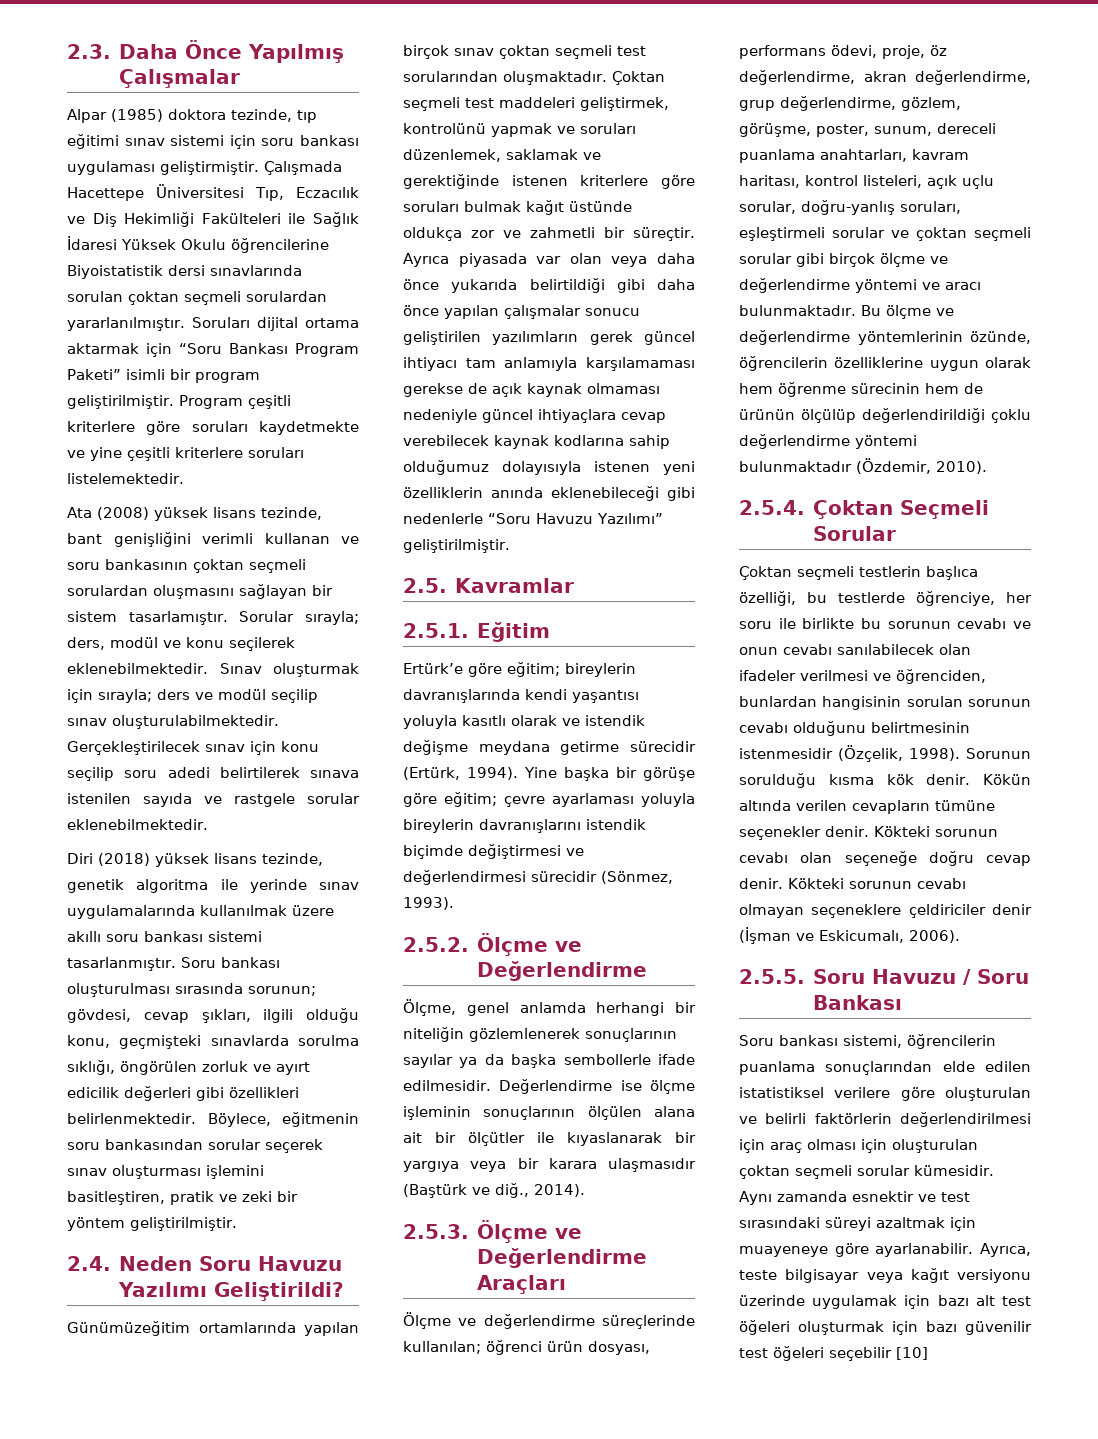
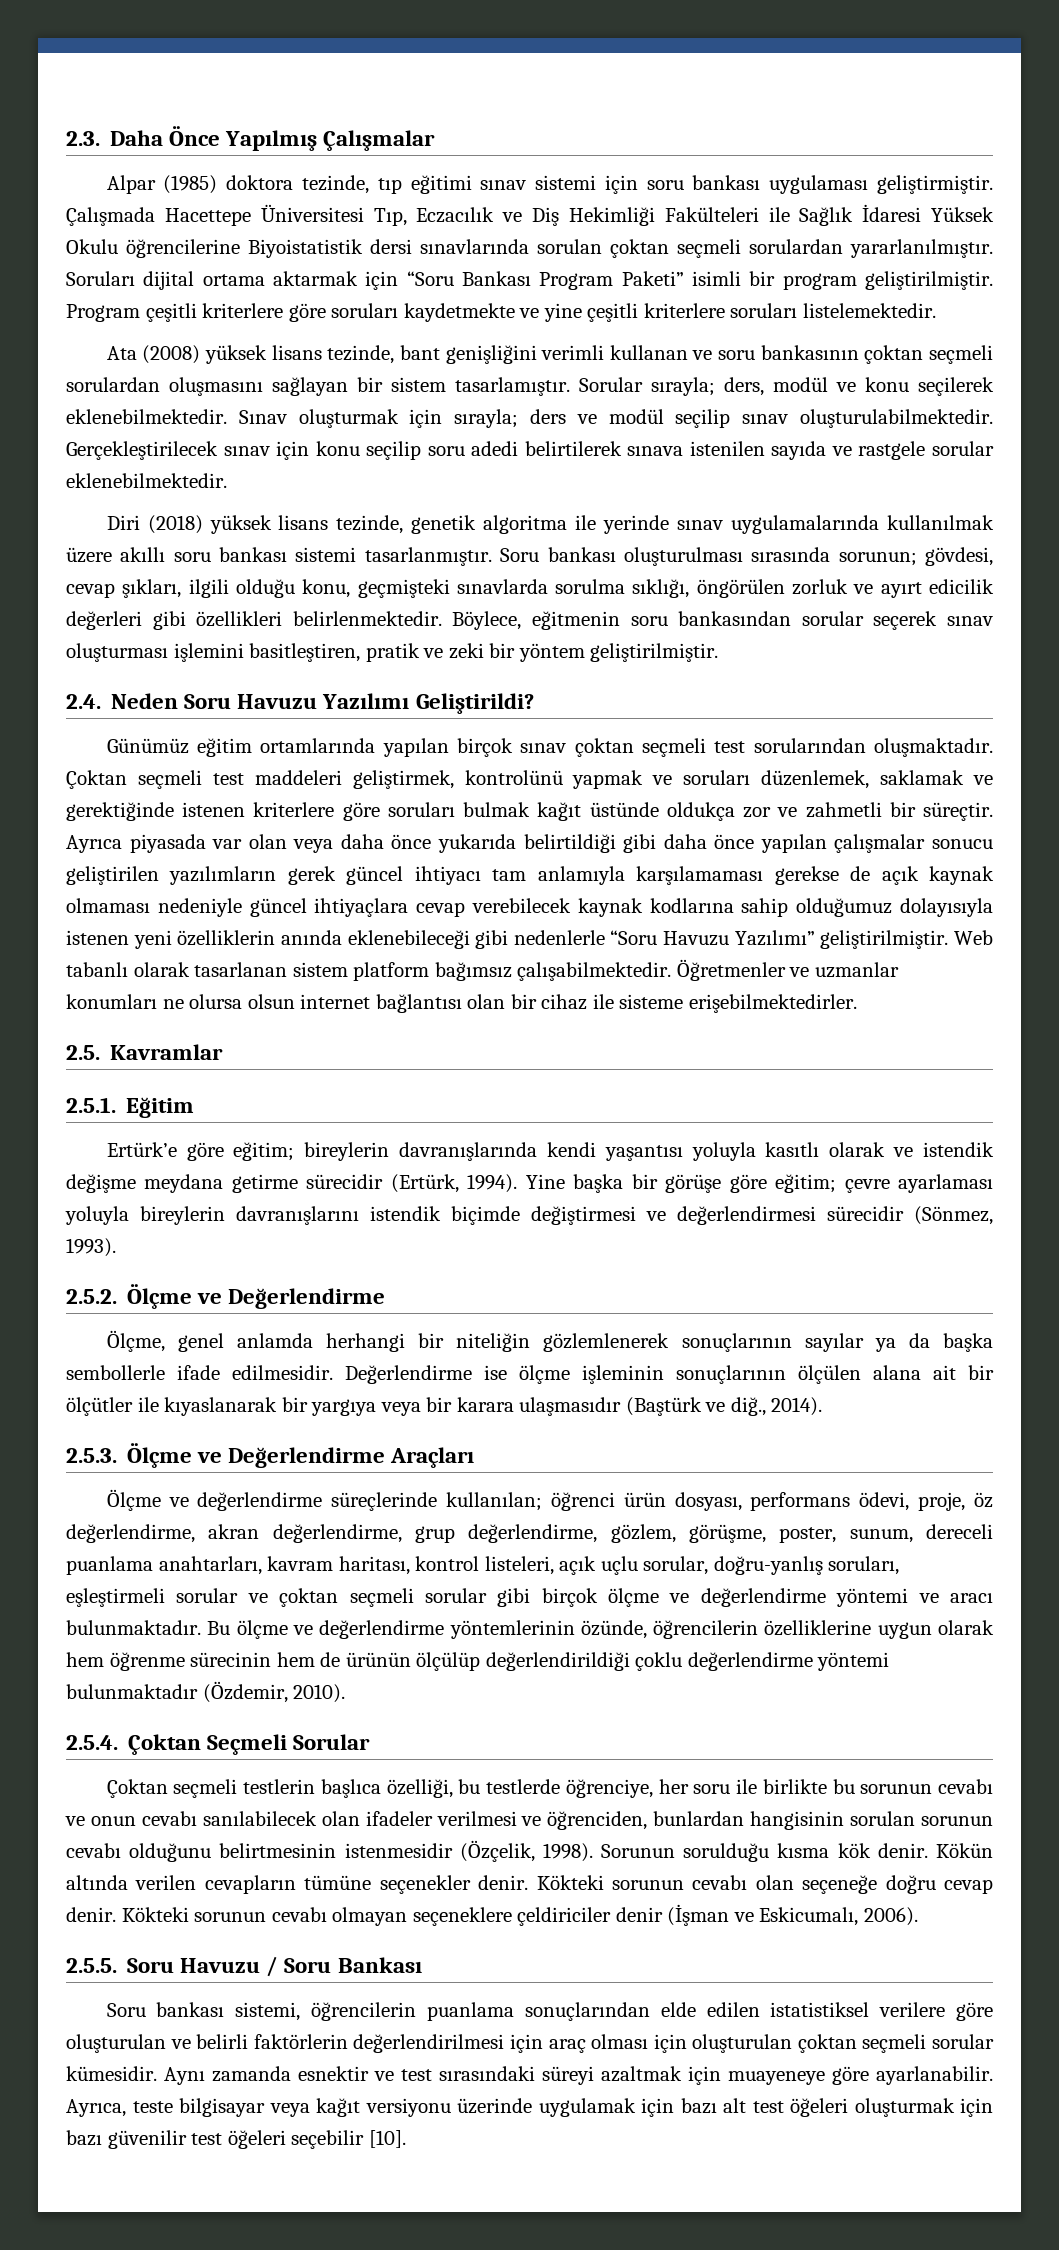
- Günümüzeğitim ortamlarında yapılan birçok sınav çoktan seçmeli test sorularından oluşmaktadır.
+ Günümüz eğitim ortamlarında yapılan birçok sınav çoktan seçmeli test sorularından oluşmaktadır.
+ Web tabanlı olarak tasarlanan sistem platform bağımsız çalışabilmektedir. Öğretmenler ve uzmanlar konumları ne olursa olsun internet bağlantısı olan bir cihaz ile sisteme erişebilmektedirler.
- Ayrıca, teste bilgisayar veya kağıt versiyonu üzerinde uygulamak için bazı alt test öğeleri oluşturmak için bazı güvenilir test öğeleri seçebilir [10]
+ Ayrıca, teste bilgisayar veya kağıt versiyonu üzerinde uygulamak için bazı alt test öğeleri oluşturmak için bazı güvenilir test öğeleri seçebilir [10].

